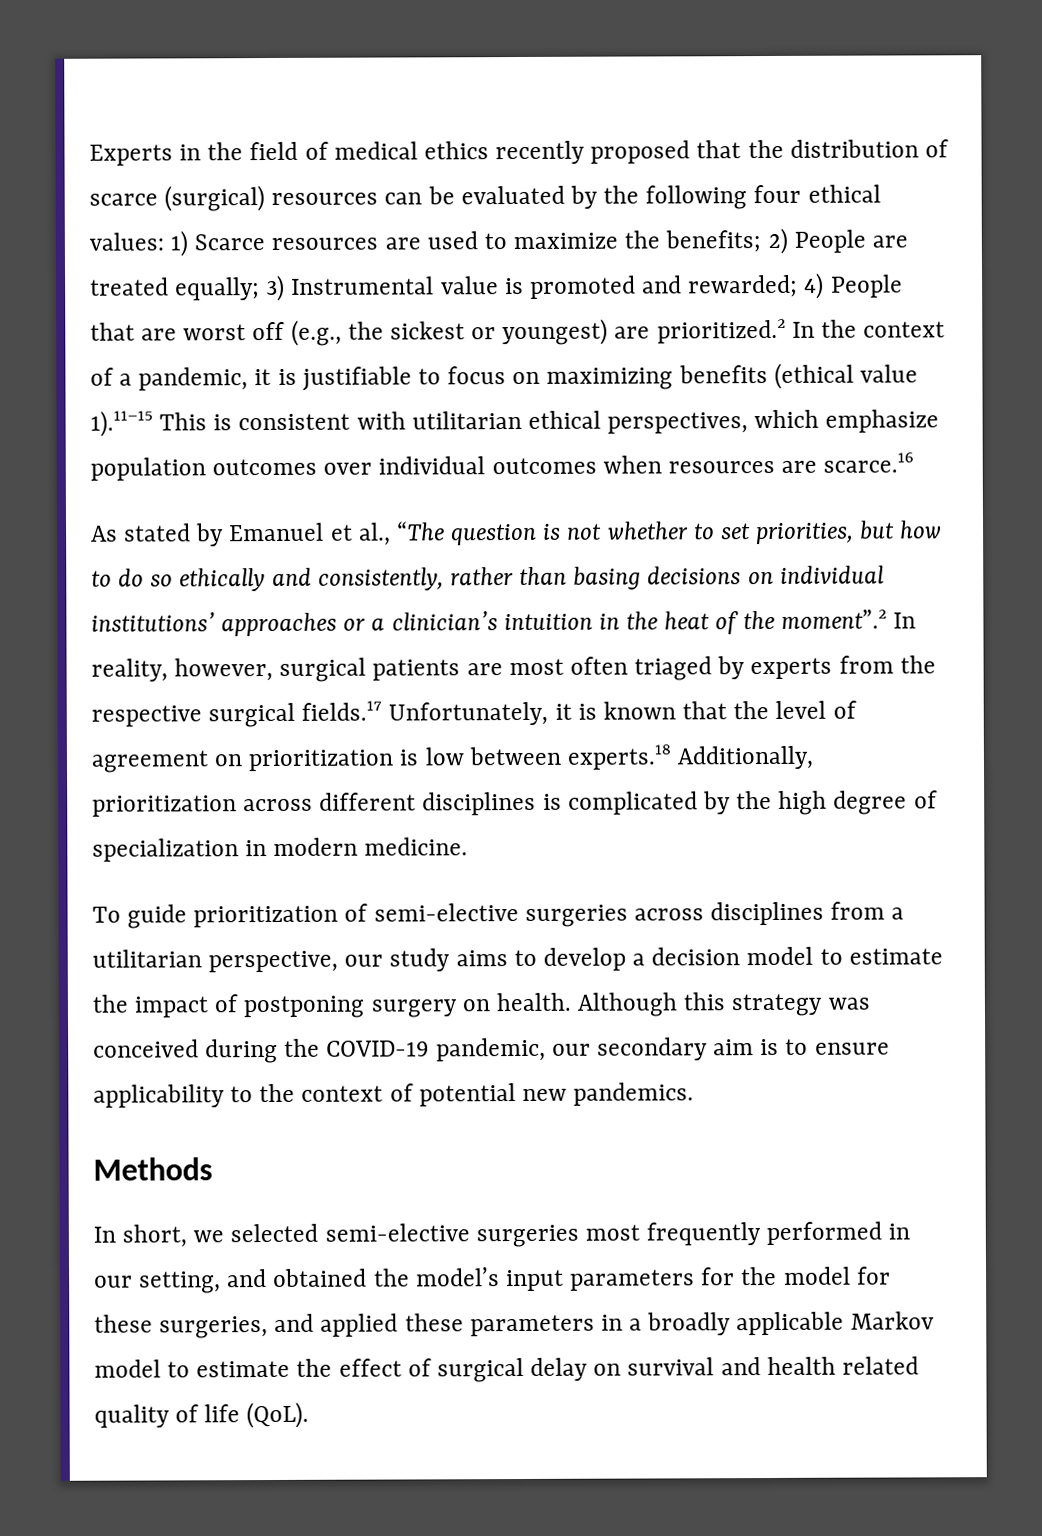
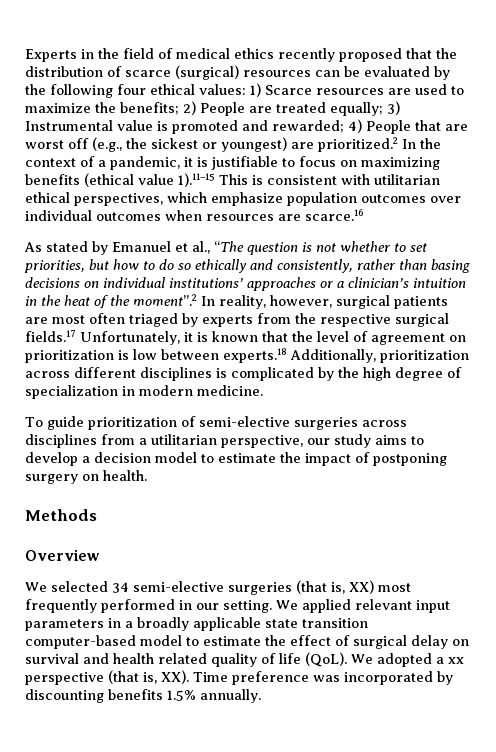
- To guide prioritization of semi-elective surgeries across disciplines from a utilitarian perspective, our study aims to develop a decision model to estimate the impact of postponing surgery on health. Although this strategy was conceived during the COVID-19 pandemic, our secondary aim is to ensure applicability to the context of potential new pandemics.
+ To guide prioritization of semi-elective surgeries across disciplines from a utilitarian perspective, our study aims to develop a decision model to estimate the impact of postponing surgery on health.
  Methods
- In short, we selected semi-elective surgeries most frequently performed in our setting, and obtained the model’s input parameters for the model for these surgeries, and applied these parameters in a broadly applicable Markov model to estimate the effect of surgical delay on survival and health related quality of life (QoL).
+ Overview
+ We selected 34 semi-elective surgeries (that is, XX) most frequently performed in our setting. We applied relevant input parameters in a broadly applicable state transition computer-based model to estimate the effect of surgical delay on survival and health related quality of life (QoL).
+ We adopted a xx perspective (that is, XX). Time preference was incorporated by discounting benefits 1.5% annually.

